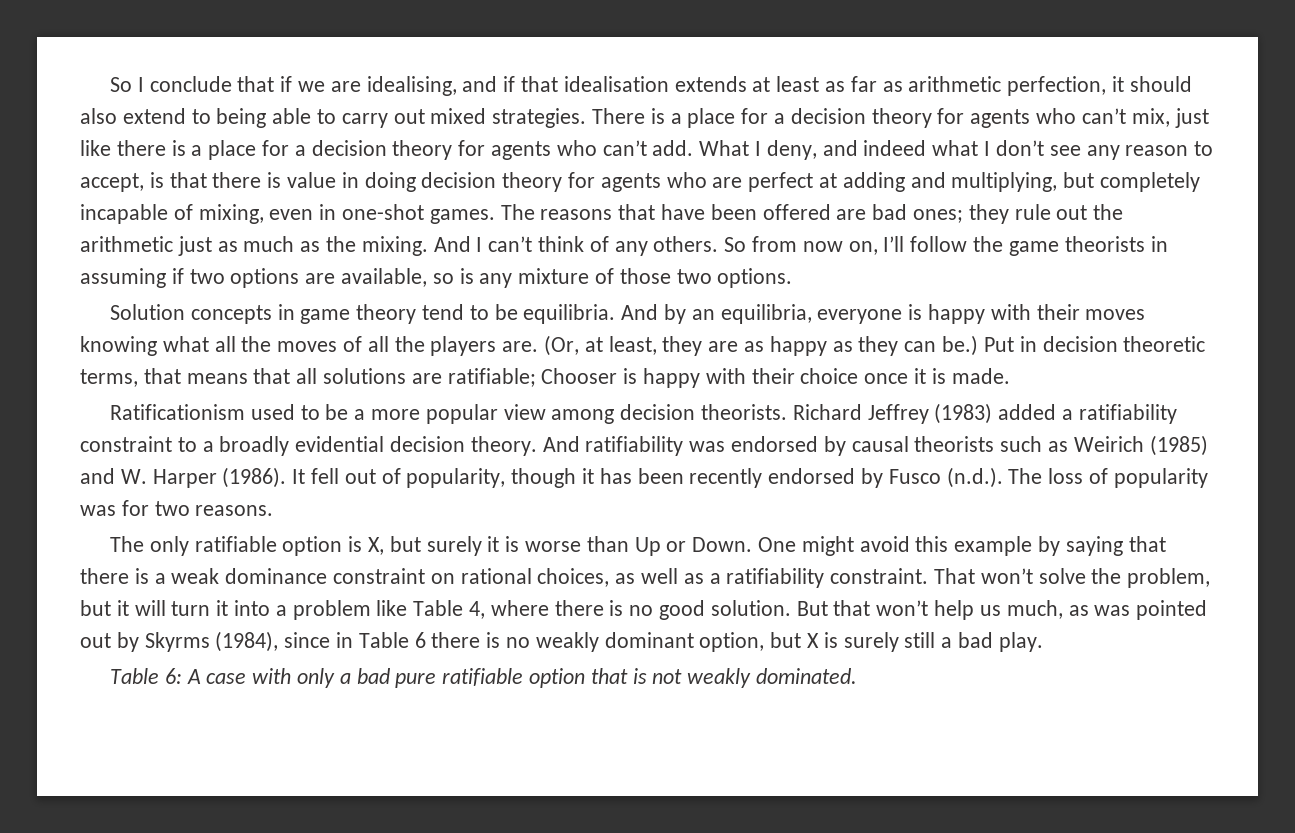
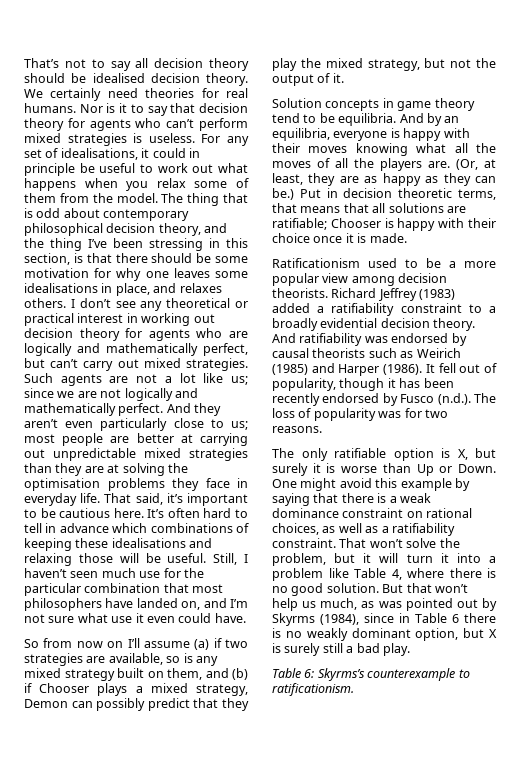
- So I conclude that if we are idealising, and if that idealisation extends at least as far as arithmetic perfection, it should also extend to being able to carry out mixed strategies. There is a place for a decision theory for agents who can’t mix, just like there is a place for a decision theory for agents who can’t add. What I deny, and indeed what I don’t see any reason to accept, is that there is value in doing decision theory for agents who are perfect at adding and multiplying, but completely incapable of mixing, even in one-shot games. The reasons that have been offered are bad ones; they rule out the arithmetic just as much as the mixing. And I can’t think of any others. So from now on, I’ll follow the game theorists in assuming if two options are available, so is any mixture of those two options.
+ That’s not to say all decision theory should be idealised decision theory. We certainly need theories for real humans. Nor is it to say that decision theory for agents who can’t perform mixed strategies is useless. For any set of idealisations, it could in principle be useful to work out what happens when you relax some of them from the model. The thing that is odd about contemporary philosophical decision theory, and the thing I’ve been stressing in this section, is that there should be some motivation for why one leaves some idealisations in place, and relaxes others. I don’t see any theoretical or practical interest in working out decision theory for agents who are logically and mathematically perfect, but can’t carry out mixed strategies. Such agents are not a lot like us; since we are not logically and mathematically perfect. And they aren’t even particularly close to us; most people are better at carrying out unpredictable mixed strategies than they are at solving the optimisation problems they face in everyday life. That said, it’s important to be cautious here. It’s often hard to tell in advance which combinations of keeping these idealisations and relaxing those will be useful. Still, I haven’t seen much use for the particular combination that most philosophers have landed on, and I’m not sure what use it even could have.
+ So from now on I’ll assume (a) if two strategies are available, so is any mixed strategy built on them, and (b) if Chooser plays a mixed strategy, Demon can possibly predict that they play the mixed strategy, but not the output of it.
- And ratifiability was endorsed by causal theorists such as Weirich (1985) and W. Harper (1986).
+ And ratifiability was endorsed by causal theorists such as Weirich (1985) and Harper (1986).
- Table 6: A case with only a bad pure ratifiable option that is not weakly dominated.
+ Table 6: Skyrms’s counterexample to ratificationism.

